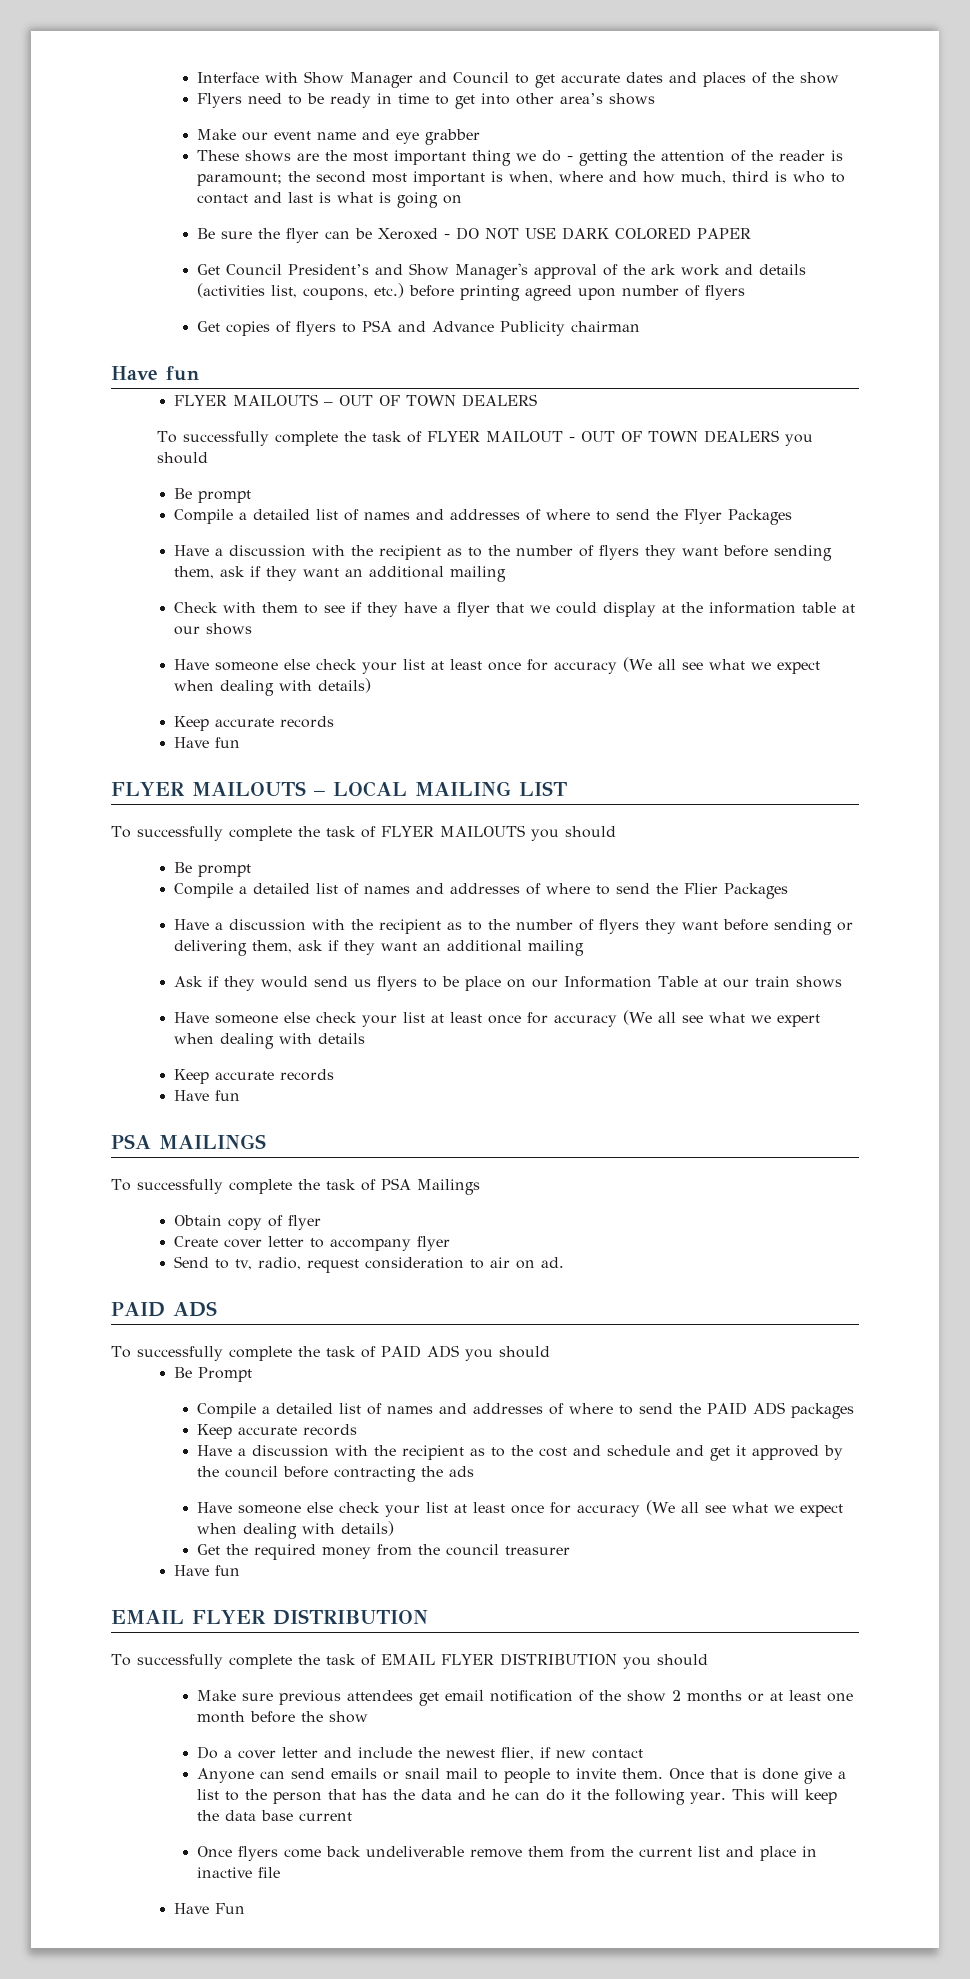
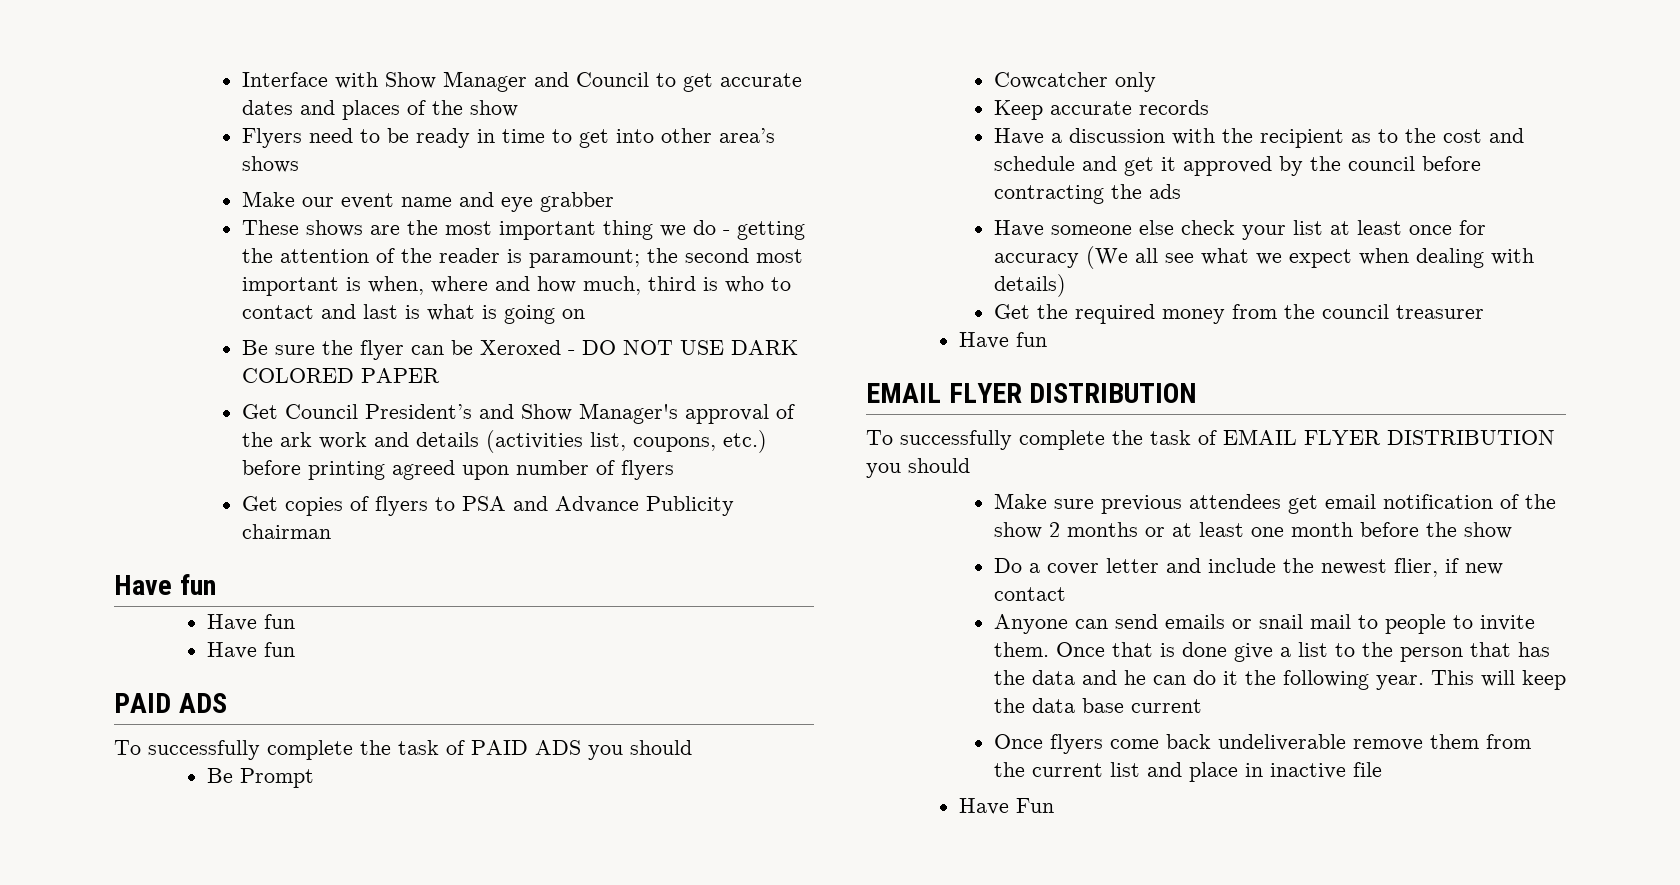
  Get copies of flyers to PSA and Advance Publicity chairman
  Have fun
- FLYER MAILOUTS – OUT OF TOWN DEALERS
- To successfully complete the task of FLYER MAILOUT - OUT OF TOWN DEALERS you should
- Be prompt
- Compile a detailed list of names and addresses of where to send the Flyer Packages
- Have a discussion with the recipient as to the number of flyers they want before sending them, ask if they want an additional mailing
- Check with them to see if they have a flyer that we could display at the information table at our shows
- Have someone else check your list at least once for accuracy (We all see what we expect when dealing with details)
- Keep accurate records
  Have fun
- FLYER MAILOUTS – LOCAL MAILING LIST
- To successfully complete the task of FLYER MAILOUTS you should
- Be prompt
- Compile a detailed list of names and addresses of where to send the Flier Packages
- Have a discussion with the recipient as to the number of flyers they want before sending or delivering them, ask if they want an additional mailing
- Ask if they would send us flyers to be place on our Information Table at our train shows
- Have someone else check your list at least once for accuracy (We all see what we expert when dealing with details
- Keep accurate records
  Have fun
- PSA MAILINGS
- To successfully complete the task of PSA Mailings
- Obtain copy of flyer
- Create cover letter to accompany flyer
- Send to tv, radio, request consideration to air on ad.
- Compile a detailed list of names and addresses of where to send the PAID ADS packages
+ Cowcatcher only

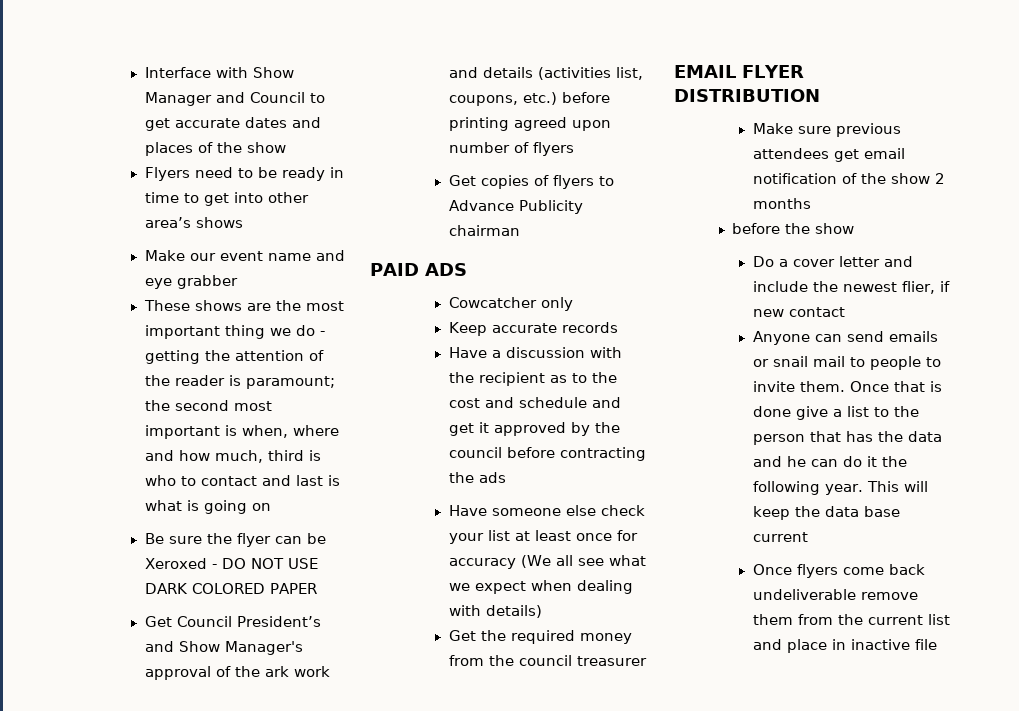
- Get copies of flyers to PSA and Advance Publicity chairman
- Have fun
- Have fun
- Have fun
+ Get copies of flyers to Advance Publicity chairman
  PAID ADS
- To successfully complete the task of PAID ADS you should
- Be Prompt
  Get the required money from the council treasurer
- Have fun
  EMAIL FLYER DISTRIBUTION
- To successfully complete the task of EMAIL FLYER DISTRIBUTION you should
- Make sure previous attendees get email notification of the show 2 months or at least one month before the show
+ Make sure previous attendees get email notification of the show 2 months
+ before the show
- Have Fun

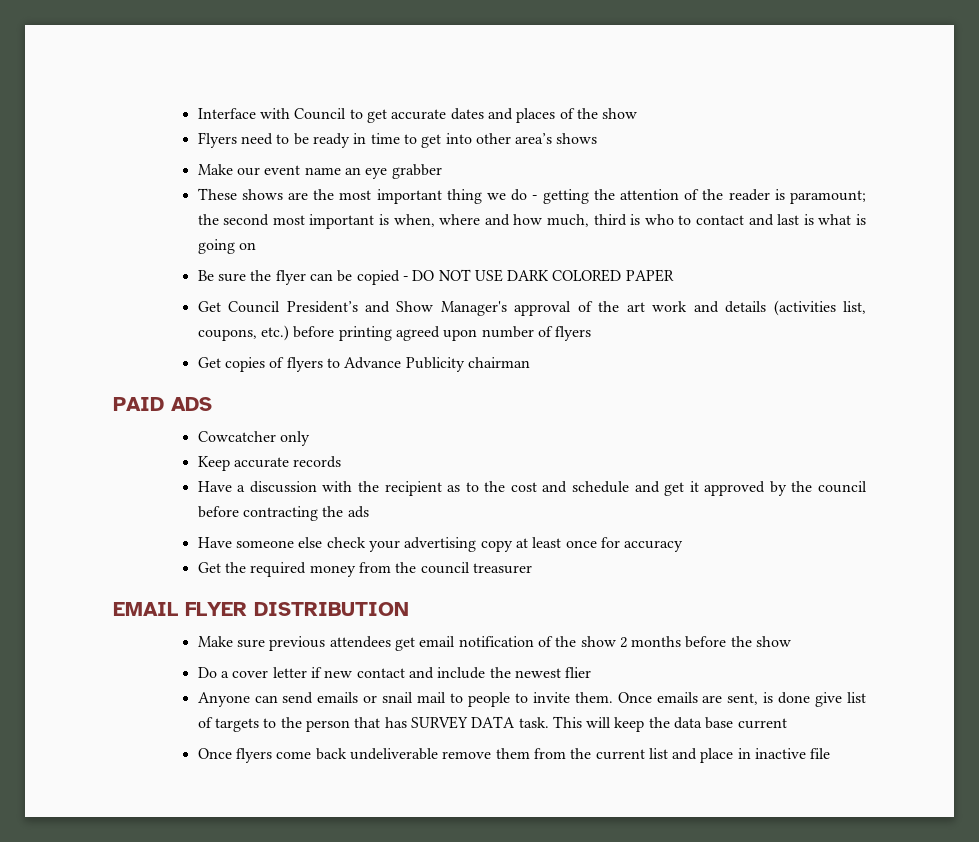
- Interface with Show Manager and Council to get accurate dates and places of the show
+ Interface with Council to get accurate dates and places of the show
- Make our event name and eye grabber
+ Make our event name an eye grabber
- Be sure the flyer can be Xeroxed - DO NOT USE DARK COLORED PAPER
+ Be sure the flyer can be copied - DO NOT USE DARK COLORED PAPER
- Get Council President’s and Show Manager's approval of the ark work and details (activities list, coupons, etc.) before printing agreed upon number of flyers
+ Get Council President’s and Show Manager's approval of the art work and details (activities list, coupons, etc.) before printing agreed upon number of flyers
- Have someone else check your list at least once for accuracy (We all see what we expect when dealing with details)
+ Have someone else check your advertising copy at least once for accuracy
- Make sure previous attendees get email notification of the show 2 months
- before the show
+ Make sure previous attendees get email notification of the show 2 months before the show
- Do a cover letter and include the newest flier, if new contact
+ Do a cover letter if new contact and include the newest flier
- Once that is done give a list to the person that has the data and he can do it the following year.
+ Once emails are sent, is done give list of targets to the person that has SURVEY DATA task.

